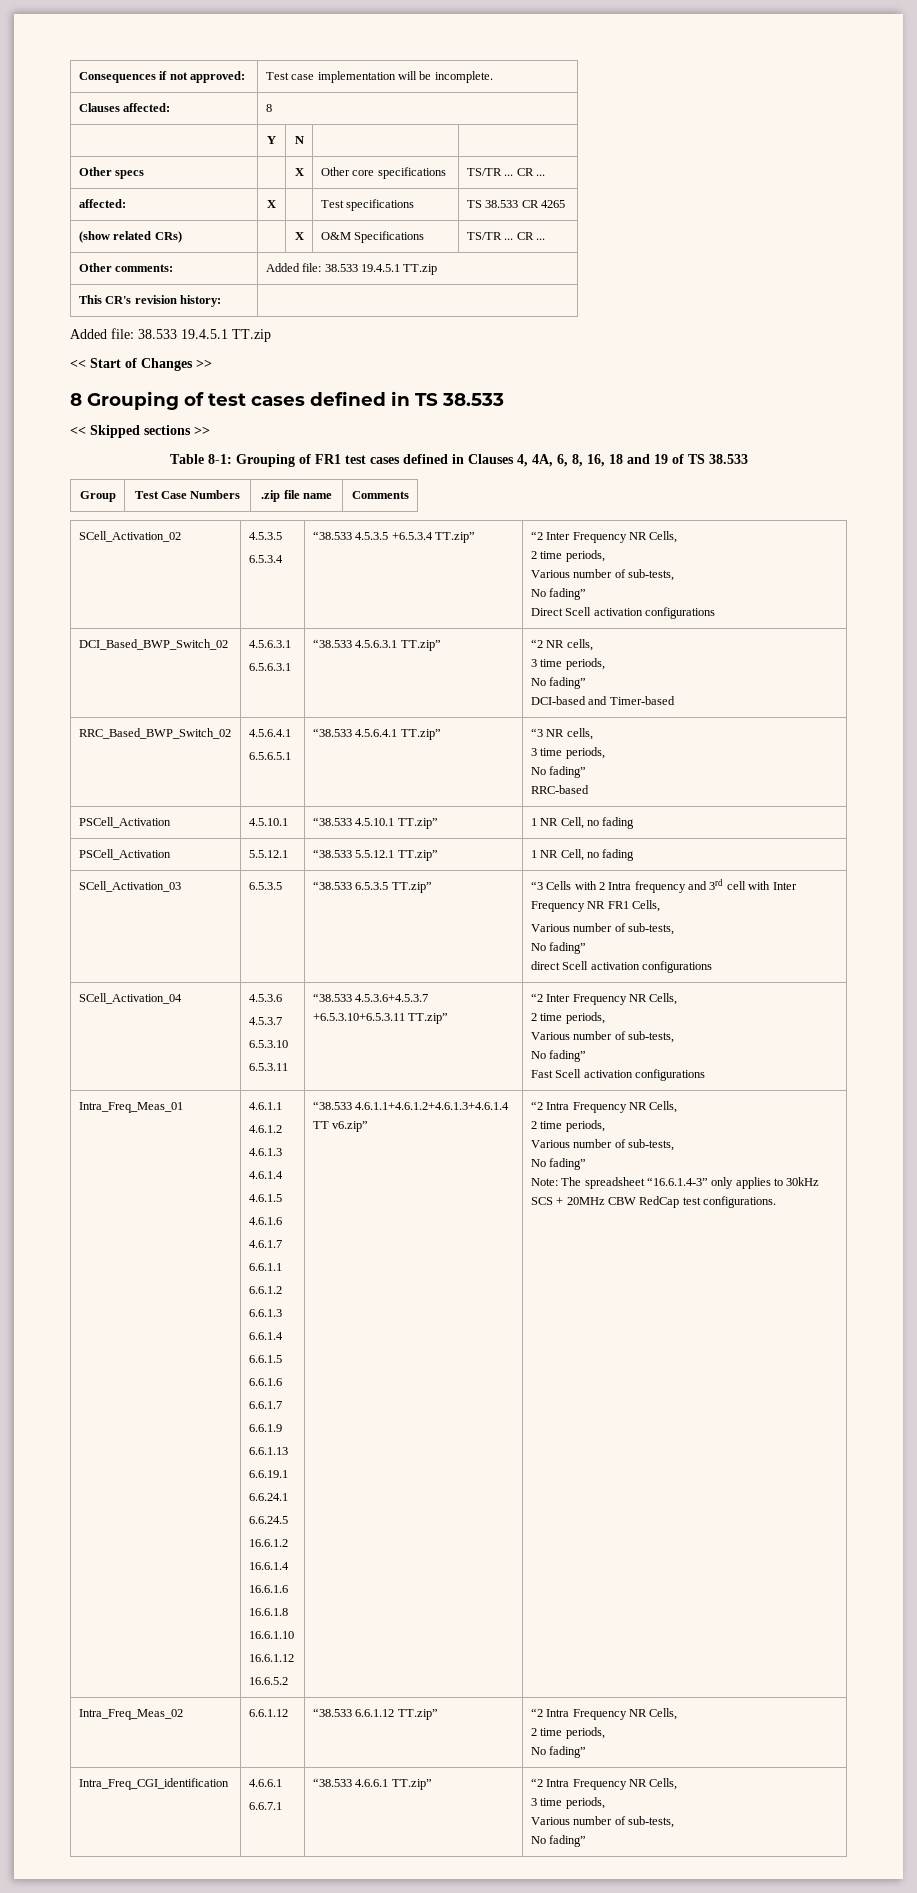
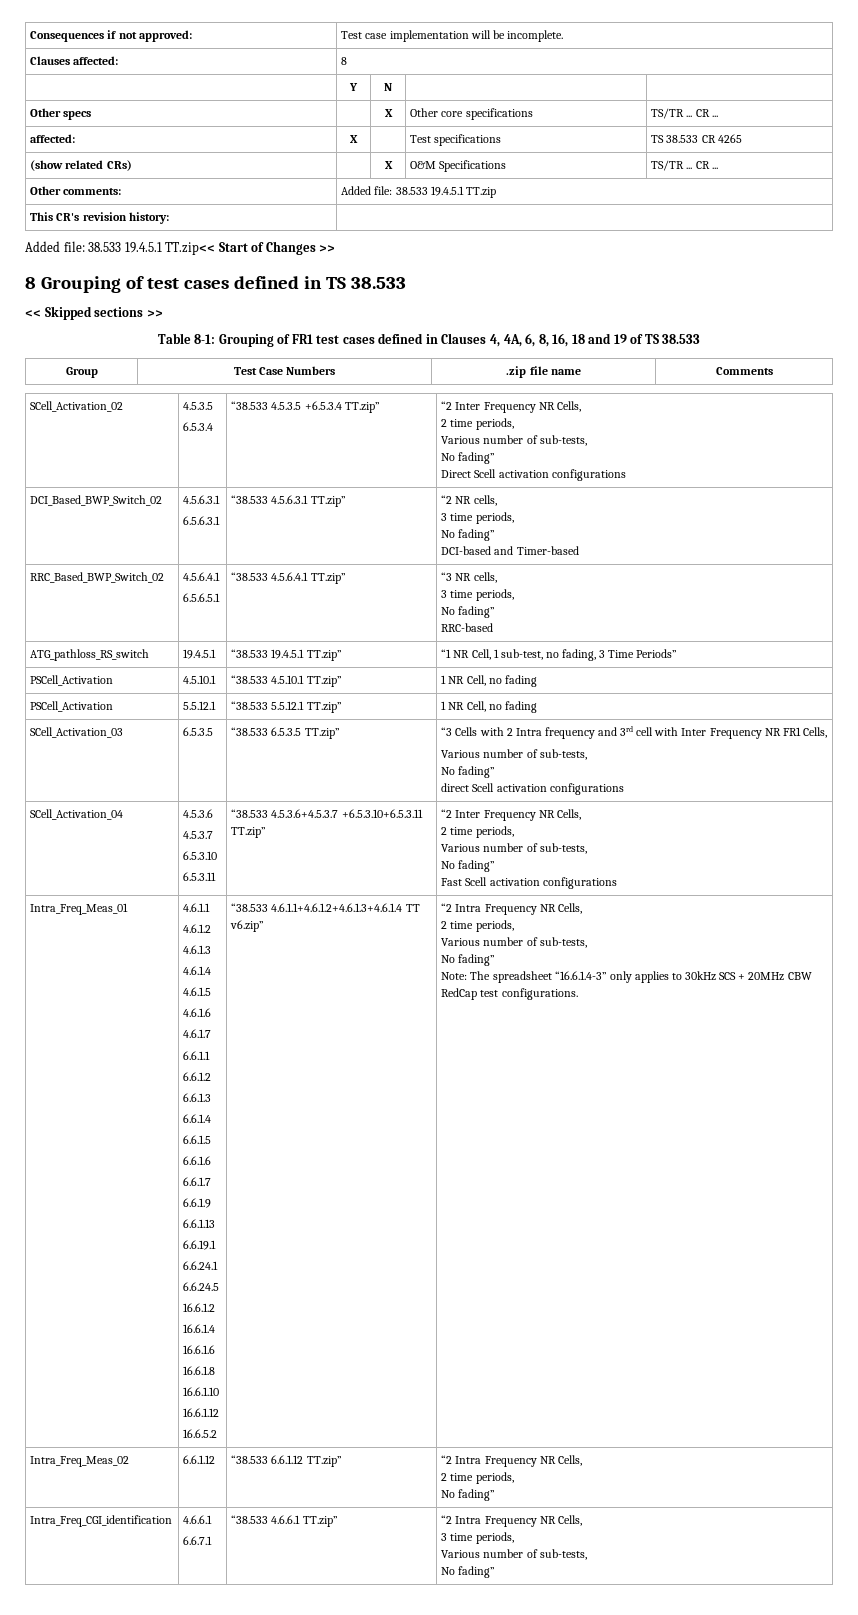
  This CR's revision history: |
- Added file: 38.533 19.4.5.1 TT.zip
- << Start of Changes >>
+ Added file: 38.533 19.4.5.1 TT.zip<< Start of Changes >>
+ ATG_pathloss_RS_switch | 19.4.5.1 | “38.533 19.4.5.1 TT.zip” | “1 NR Cell, 1 sub-test, no fading, 3 Time Periods”

